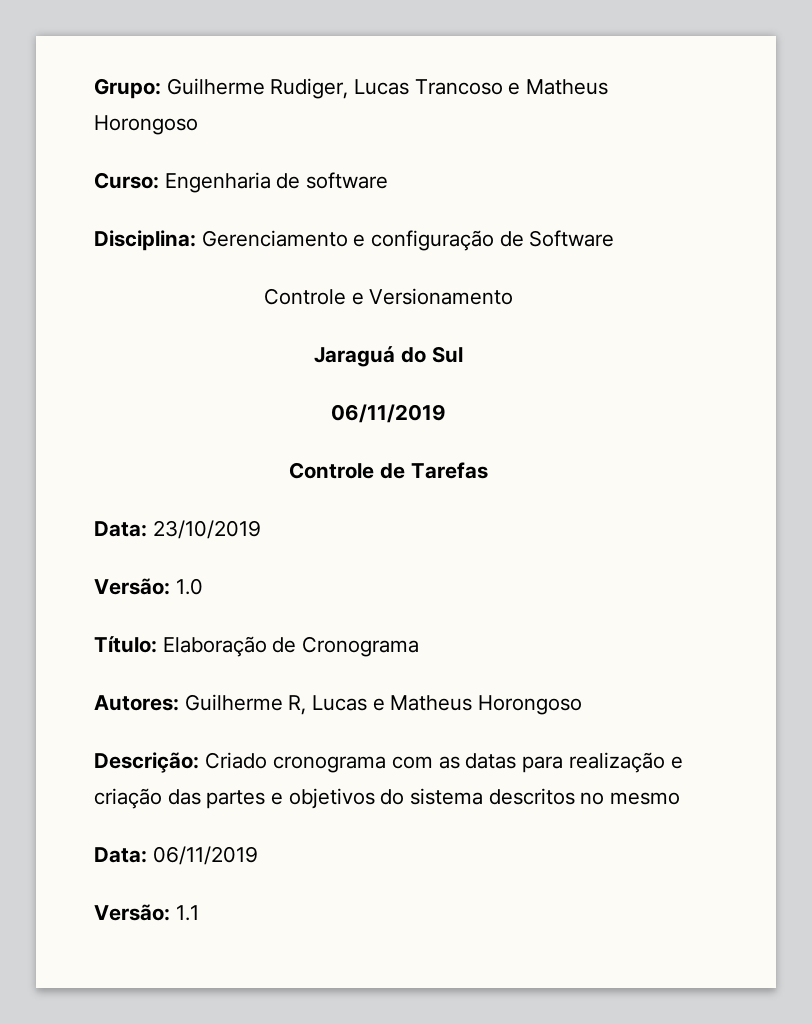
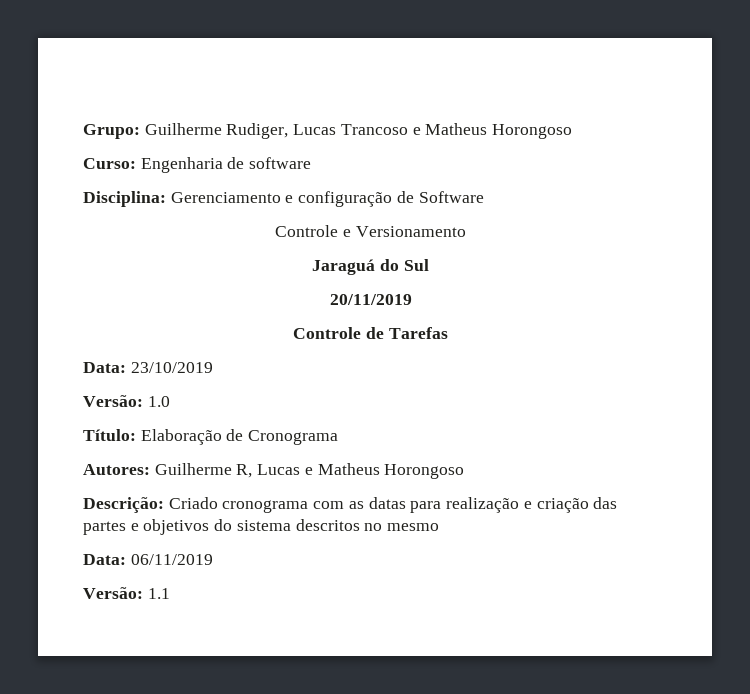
  Jaraguá do Sul
- 06/11/2019
+ 20/11/2019

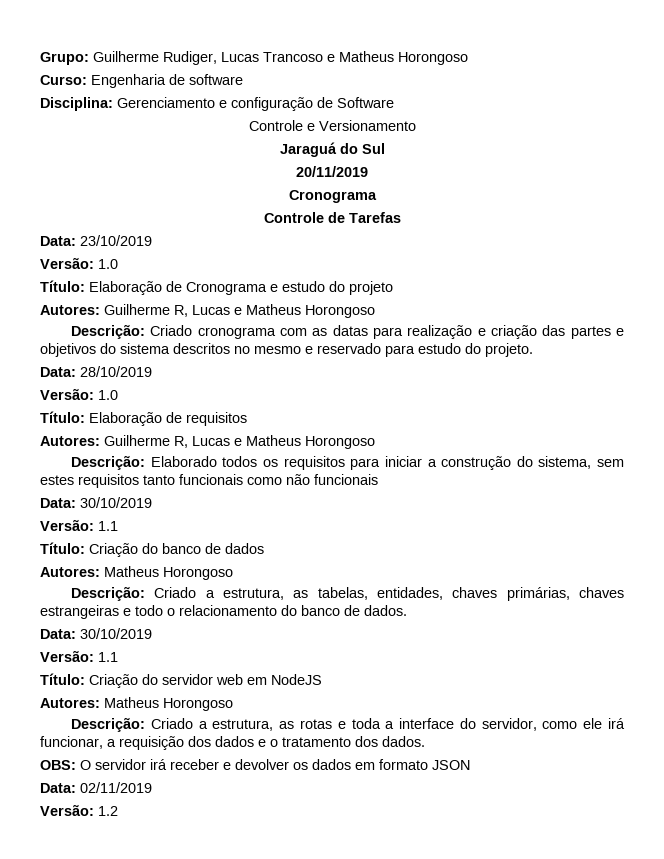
  20/11/2019
+ Cronograma
- Título: Elaboração de Cronograma
+ Título: Elaboração de Cronograma e estudo do projeto
- Descrição: Criado cronograma com as datas para realização e criação das partes e objetivos do sistema descritos no mesmo
- Data: 06/11/2019
+ Descrição: Criado cronograma com as datas para realização e criação das partes e objetivos do sistema descritos no mesmo e reservado para estudo do projeto.
+ Data: 28/10/2019
+ Versão: 1.0
+ Título: Elaboração de requisitos
+ Autores: Guilherme R, Lucas e Matheus Horongoso
+ Descrição: Elaborado todos os requisitos para iniciar a construção do sistema, sem estes requisitos tanto funcionais como não funcionais
+ Data: 30/10/2019
  Versão: 1.1
+ Título: Criação do banco de dados
+ Autores: Matheus Horongoso
+ Descrição: Criado a estrutura, as tabelas, entidades, chaves primárias, chaves estrangeiras e todo o relacionamento do banco de dados.
+ Data: 30/10/2019
+ Versão: 1.1
+ Título: Criação do servidor web em NodeJS
+ Autores: Matheus Horongoso
+ Descrição: Criado a estrutura, as rotas e toda a interface do servidor, como ele irá funcionar, a requisição dos dados e o tratamento dos dados.
+ OBS: O servidor irá receber e devolver os dados em formato JSON
+ Data: 02/11/2019
+ Versão: 1.2

